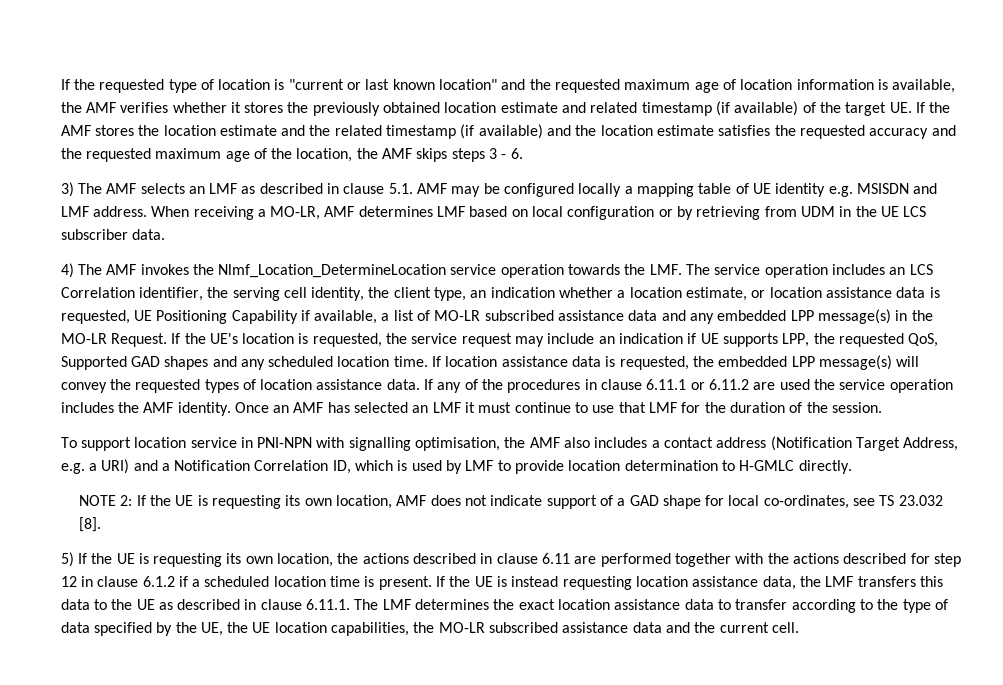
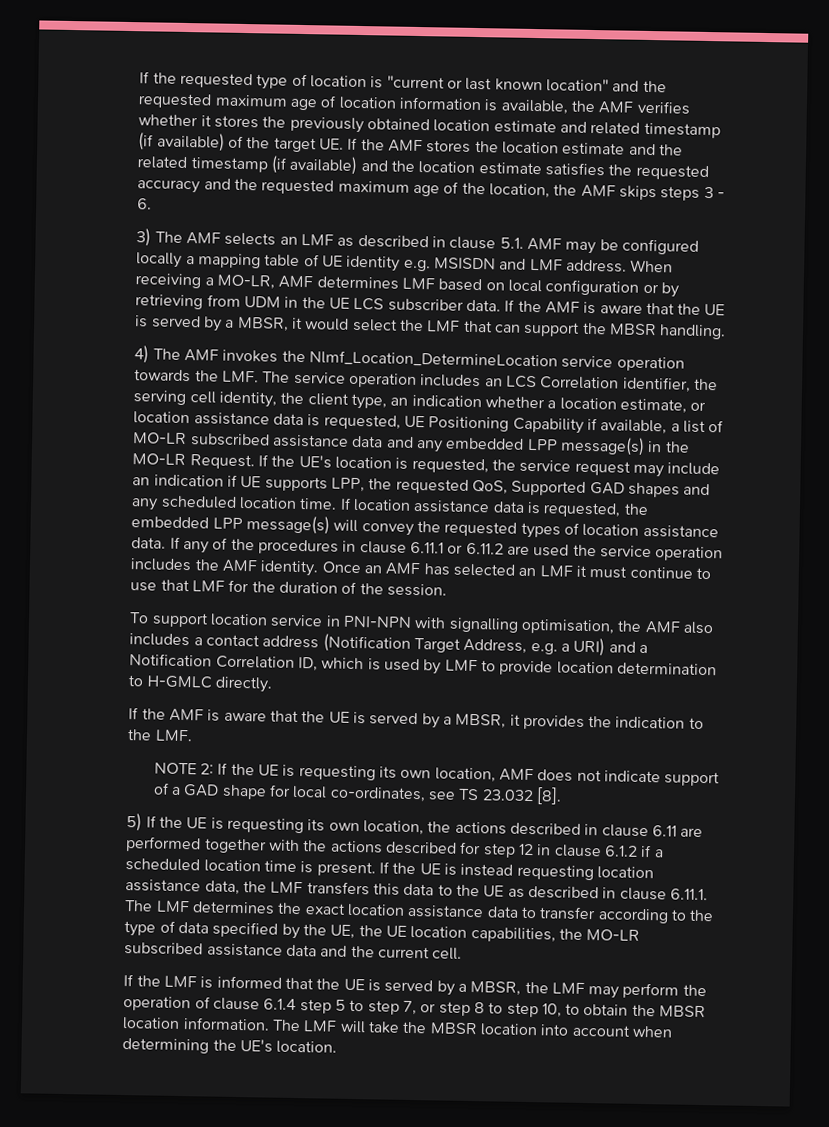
+ If the AMF is aware that the UE is served by a MBSR, it would select the LMF that can support the MBSR handling.
+ If the AMF is aware that the UE is served by a MBSR, it provides the indication to the LMF.
+ If the LMF is informed that the UE is served by a MBSR, the LMF may perform the operation of clause 6.1.4 step 5 to step 7, or step 8 to step 10, to obtain the MBSR location information. The LMF will take the MBSR location into account when determining the UE's location.

